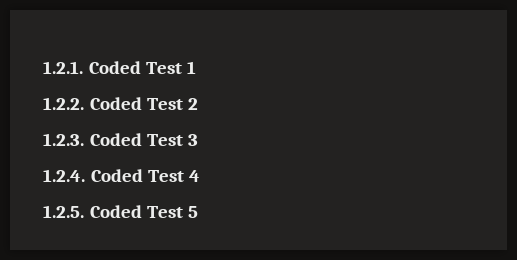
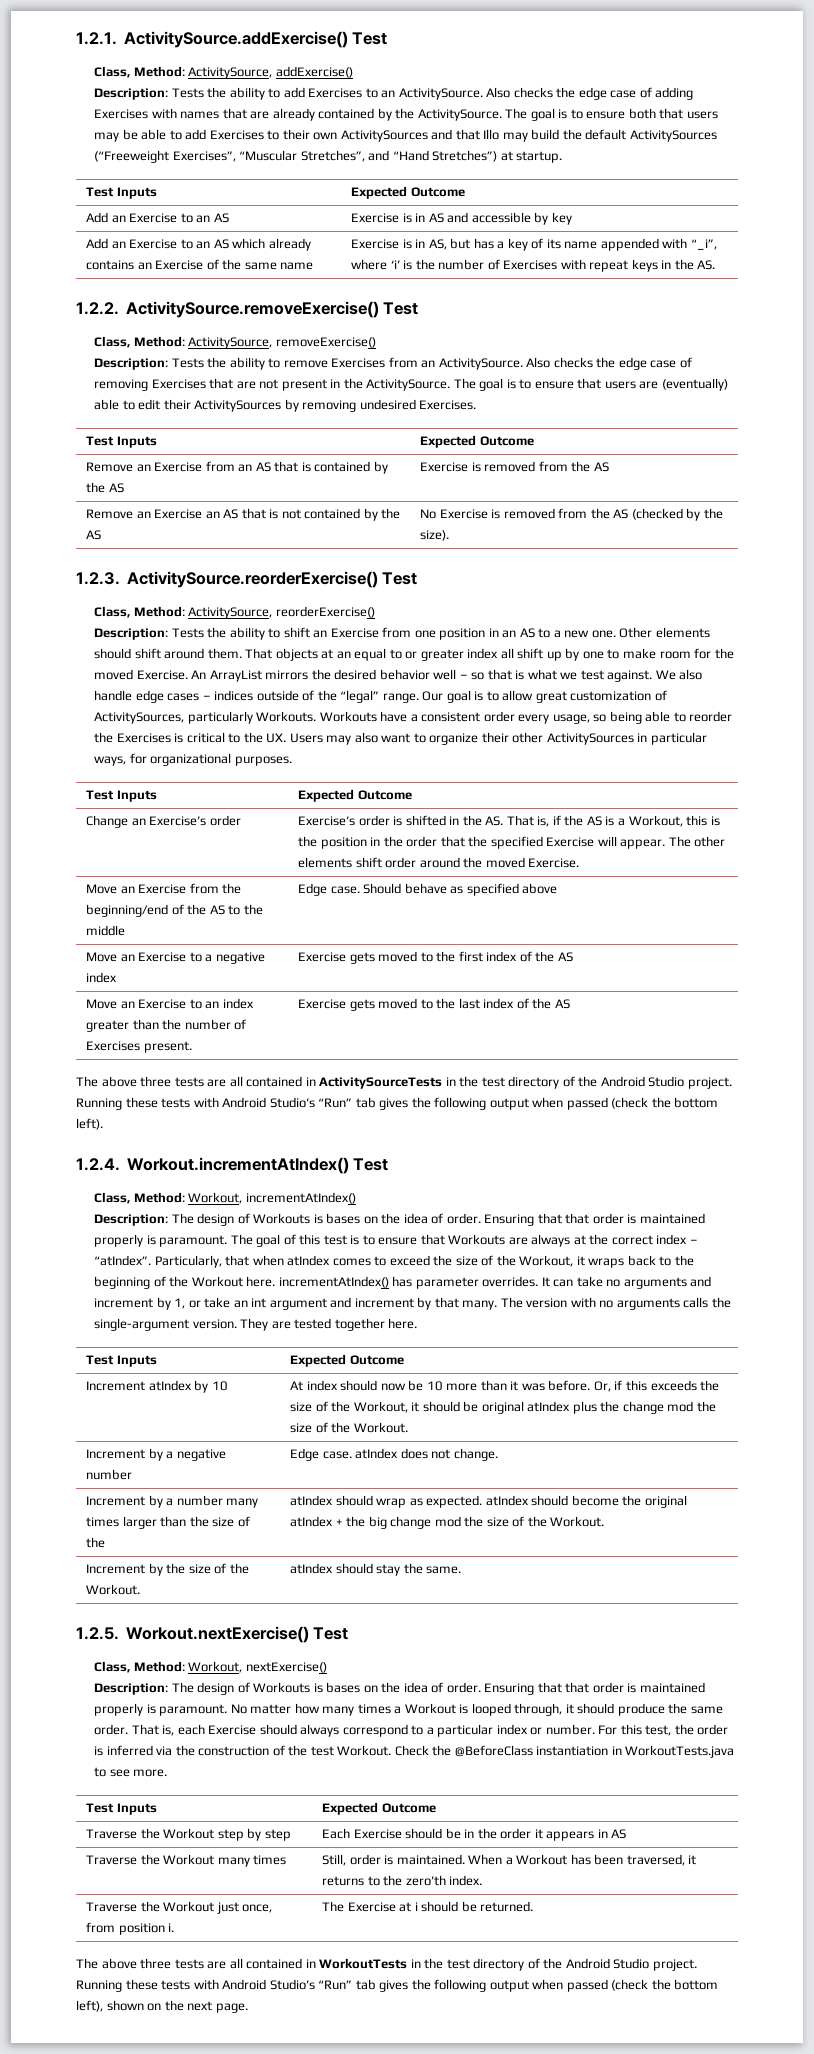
- 1.2.1. Coded Test 1
+ 1.2.1. ActivitySource.addExercise() Test
+ Class, Method: ActivitySource, addExercise()
+ Description: Tests the ability to add Exercises to an ActivitySource. Also checks the edge case of adding Exercises with names that are already contained by the ActivitySource. The goal is to ensure both that users may be able to add Exercises to their own ActivitySources and that Illo may build the default ActivitySources (“Freeweight Exercises”, “Muscular Stretches”, and “Hand Stretches”) at startup.
+ Test Inputs | Expected Outcome
+ Add an Exercise to an AS | Exercise is in AS and accessible by key
+ Add an Exercise to an AS which already contains an Exercise of the same name | Exercise is in AS, but has a key of its name appended with “_i”, where ‘i’ is the number of Exercises with repeat keys in the AS.
- 1.2.2. Coded Test 2
+ 1.2.2. ActivitySource.removeExercise() Test
+ Class, Method: ActivitySource, removeExercise()
+ Description: Tests the ability to remove Exercises from an ActivitySource. Also checks the edge case of removing Exercises that are not present in the ActivitySource. The goal is to ensure that users are (eventually) able to edit their ActivitySources by removing undesired Exercises.
+ Test Inputs | Expected Outcome
+ Remove an Exercise from an AS that is contained by the AS | Exercise is removed from the AS
+ Remove an Exercise an AS that is not contained by the AS | No Exercise is removed from the AS (checked by the size).
- 1.2.3. Coded Test 3
+ 1.2.3. ActivitySource.reorderExercise() Test
+ Class, Method: ActivitySource, reorderExercise()
+ Description: Tests the ability to shift an Exercise from one position in an AS to a new one. Other elements should shift around them. That objects at an equal to or greater index all shift up by one to make room for the moved Exercise. An ArrayList mirrors the desired behavior well – so that is what we test against. We also handle edge cases – indices outside of the “legal” range. Our goal is to allow great customization of ActivitySources, particularly Workouts. Workouts have a consistent order every usage, so being able to reorder the Exercises is critical to the UX. Users may also want to organize their other ActivitySources in particular ways, for organizational purposes.
+ Test Inputs | Expected Outcome
+ Change an Exercise’s order | Exercise’s order is shifted in the AS. That is, if the AS is a Workout, this is the position in the order that the specified Exercise will appear. The other elements shift order around the moved Exercise.
+ Move an Exercise from the beginning/end of the AS to the middle | Edge case. Should behave as specified above
+ Move an Exercise to a negative index | Exercise gets moved to the first index of the AS
+ Move an Exercise to an index greater than the number of Exercises present. | Exercise gets moved to the last index of the AS
+ The above three tests are all contained in ActivitySourceTests in the test directory of the Android Studio project. Running these tests with Android Studio’s “Run” tab gives the following output when passed (check the bottom left).
- 1.2.4. Coded Test 4
+ 1.2.4. Workout.incrementAtIndex() Test
+ Class, Method: Workout, incrementAtIndex()
+ Description: The design of Workouts is bases on the idea of order. Ensuring that that order is maintained properly is paramount. The goal of this test is to ensure that Workouts are always at the correct index – “atIndex”. Particularly, that when atIndex comes to exceed the size of the Workout, it wraps back to the beginning of the Workout here. incrementAtIndex() has parameter overrides. It can take no arguments and increment by 1, or take an int argument and increment by that many. The version with no arguments calls the single-argument version. They are tested together here.
+ Test Inputs | Expected Outcome
+ Increment atIndex by 10 | At index should now be 10 more than it was before. Or, if this exceeds the size of the Workout, it should be original atIndex plus the change mod the size of the Workout.
+ Increment by a negative number | Edge case. atIndex does not change.
+ Increment by a number many times larger than the size of the | atIndex should wrap as expected. atIndex should become the original atIndex + the big change mod the size of the Workout.
+ Increment by the size of the Workout. | atIndex should stay the same.
- 1.2.5. Coded Test 5
+ 1.2.5. Workout.nextExercise() Test
+ Class, Method: Workout, nextExercise()
+ Description: The design of Workouts is bases on the idea of order. Ensuring that that order is maintained properly is paramount. No matter how many times a Workout is looped through, it should produce the same order. That is, each Exercise should always correspond to a particular index or number. For this test, the order is inferred via the construction of the test Workout. Check the @BeforeClass instantiation in WorkoutTests.java to see more.
+ Test Inputs | Expected Outcome
+ Traverse the Workout step by step | Each Exercise should be in the order it appears in AS
+ Traverse the Workout many times | Still, order is maintained. When a Workout has been traversed, it returns to the zero’th index.
+ Traverse the Workout just once, from position i. | The Exercise at i should be returned.
+ The above three tests are all contained in WorkoutTests in the test directory of the Android Studio project. Running these tests with Android Studio’s “Run” tab gives the following output when passed (check the bottom left), shown on the next page.

